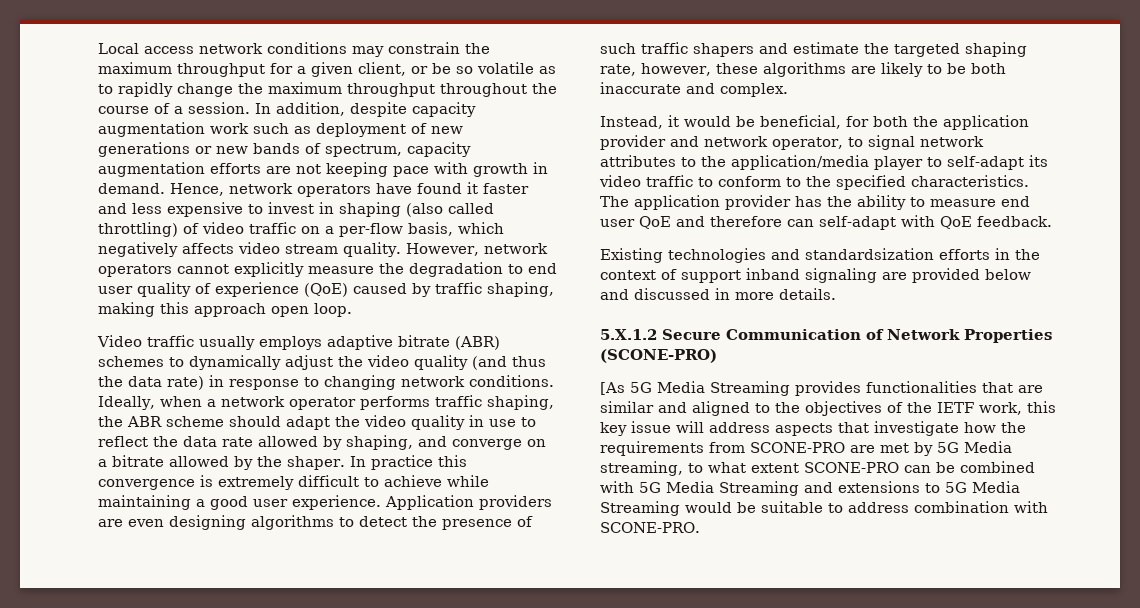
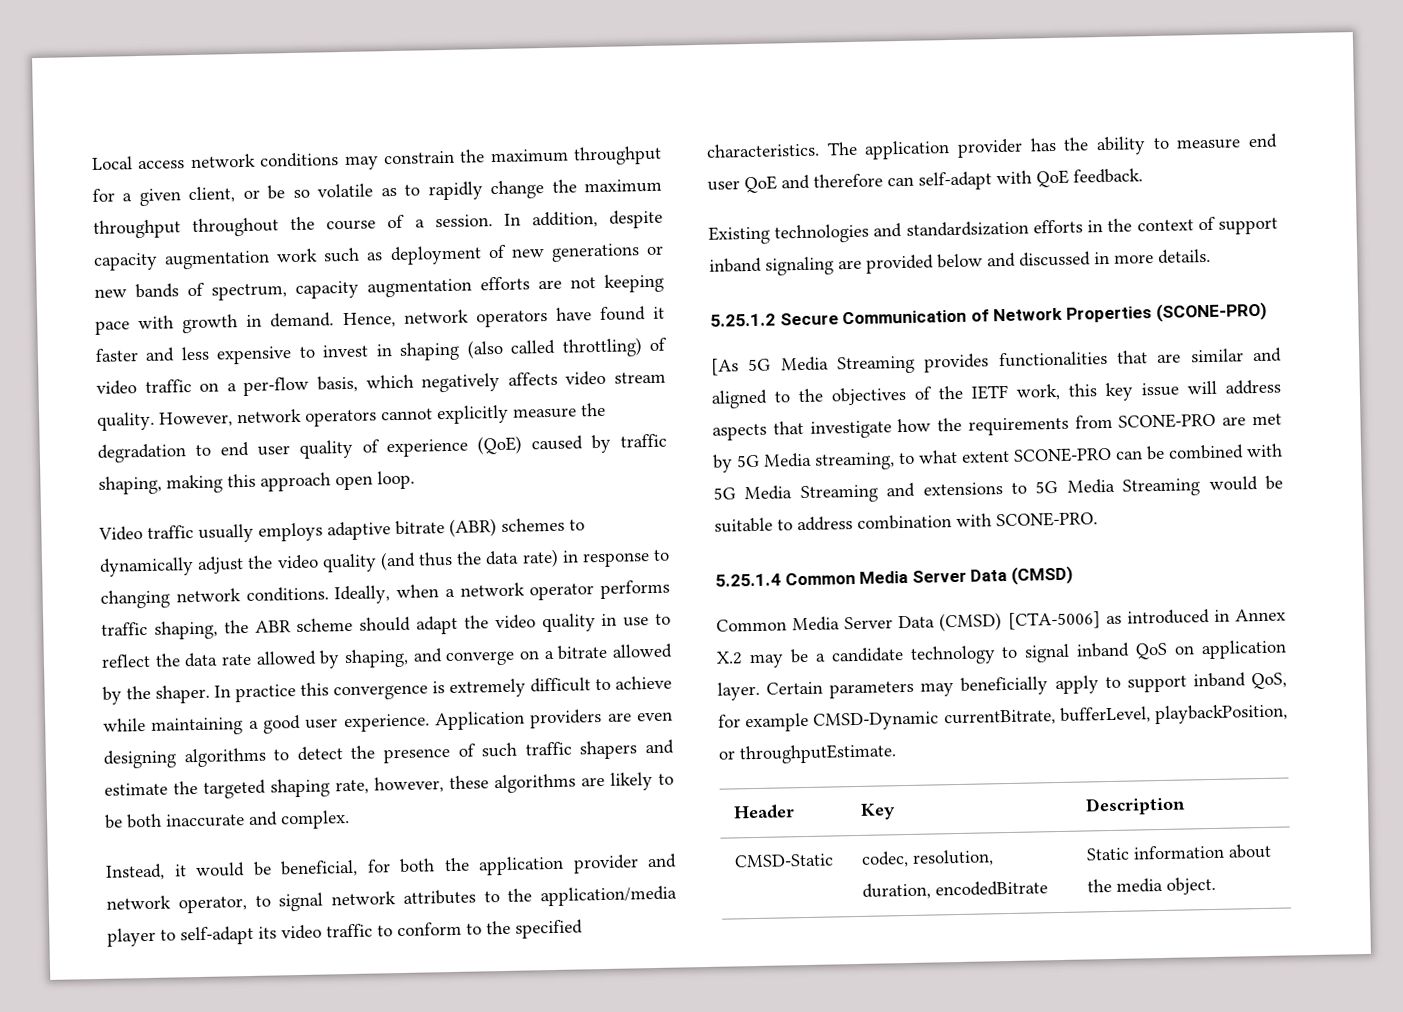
- 5.X.1.2 Secure Communication of Network Properties (SCONE-PRO)
+ 5.25.1.2 Secure Communication of Network Properties (SCONE-PRO)
+ 5.25.1.4 Common Media Server Data (CMSD)
+ Common Media Server Data (CMSD) [CTA-5006] as introduced in Annex X.2 may be a candidate technology to signal inband QoS on application layer. Certain parameters may beneficially apply to support inband QoS, for example CMSD-Dynamic currentBitrate, bufferLevel, playbackPosition, or throughputEstimate.
+ Header | Key | Description
+ CMSD-Static | codec, resolution, duration, encodedBitrate | Static information about the media object.

